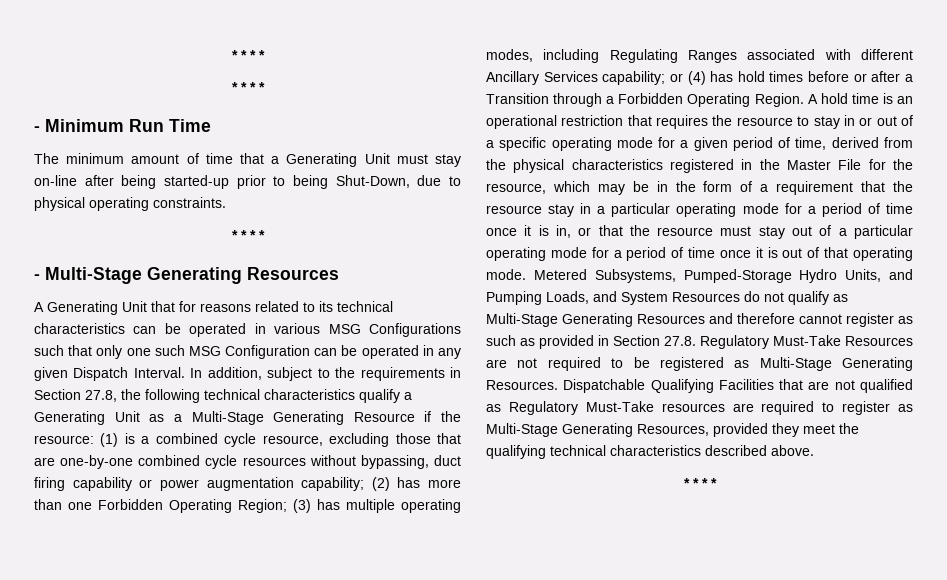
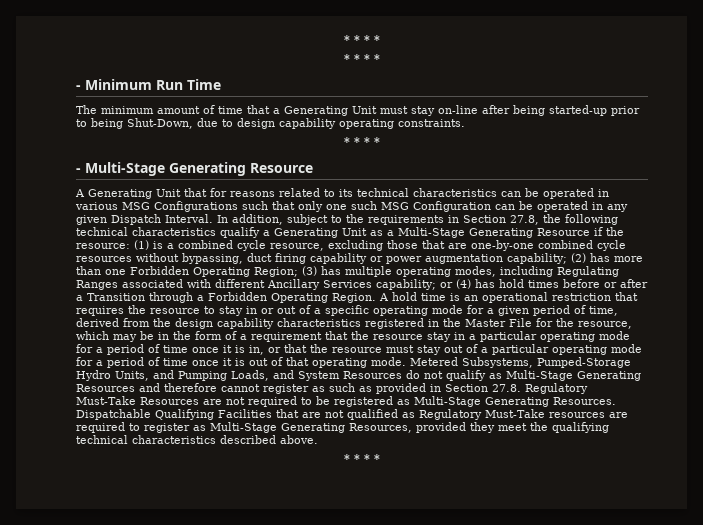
- The minimum amount of time that a Generating Unit must stay on-line after being started-up prior to being Shut-Down, due to physical operating constraints.
+ The minimum amount of time that a Generating Unit must stay on-line after being started-up prior to being Shut-Down, due to design capability operating constraints.
- - Multi-Stage Generating Resources
+ - Multi-Stage Generating Resource
- A hold time is an operational restriction that requires the resource to stay in or out of a specific operating mode for a given period of time, derived from the physical characteristics registered in the Master File for the resource, which may be in the form of a requirement that the resource stay in a particular operating mode for a period of time once it is in, or that the resource must stay out of a particular operating mode for a period of time once it is out of that operating mode.
+ A hold time is an operational restriction that requires the resource to stay in or out of a specific operating mode for a given period of time, derived from the design capability characteristics registered in the Master File for the resource, which may be in the form of a requirement that the resource stay in a particular operating mode for a period of time once it is in, or that the resource must stay out of a particular operating mode for a period of time once it is out of that operating mode.

